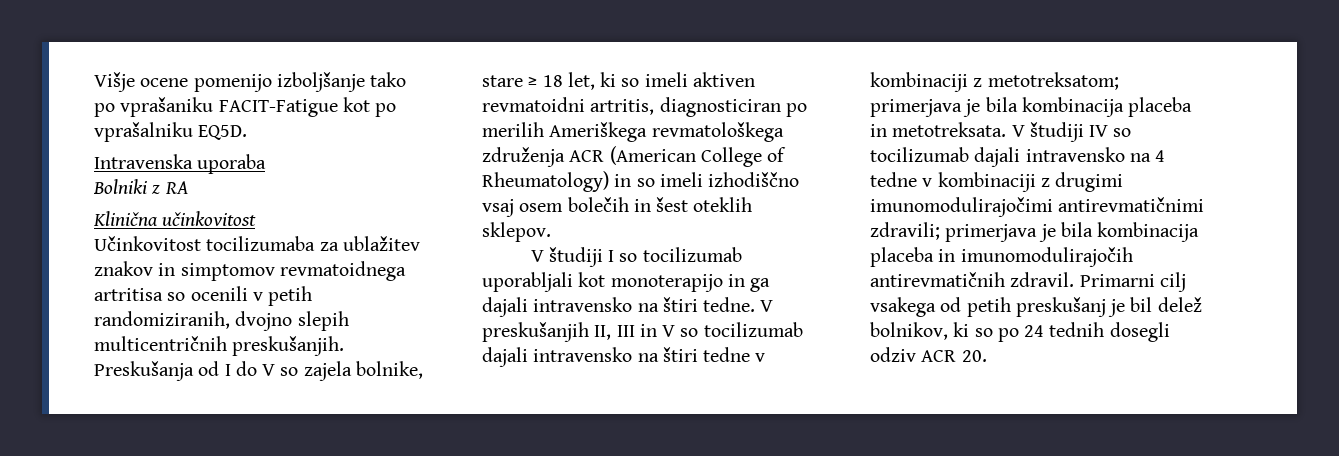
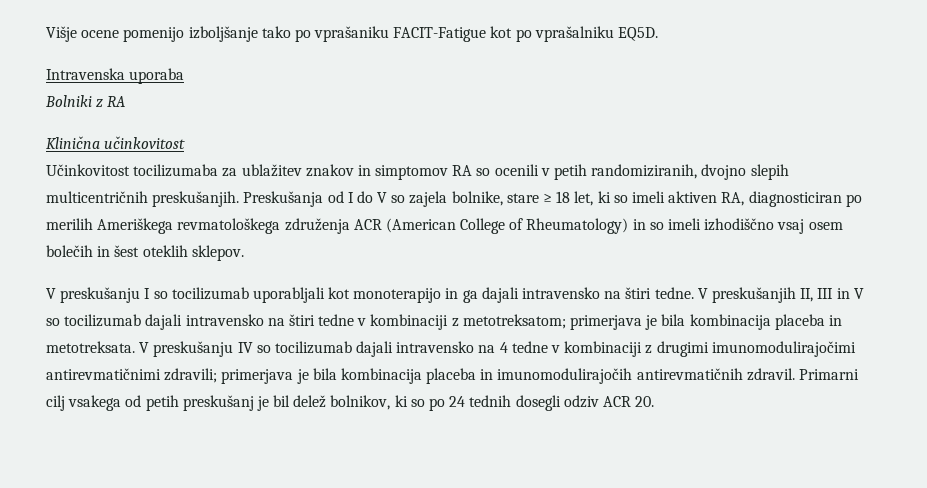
- Učinkovitost tocilizumaba za ublažitev znakov in simptomov revmatoidnega artritisa so ocenili v petih randomiziranih, dvojno slepih multicentričnih preskušanjih.
+ Učinkovitost tocilizumaba za ublažitev znakov in simptomov RA so ocenili v petih randomiziranih, dvojno slepih multicentričnih preskušanjih.
- Preskušanja od I do V so zajela bolnike, stare ≥ 18 let, ki so imeli aktiven revmatoidni artritis, diagnosticiran po merilih Ameriškega revmatološkega združenja ACR (American College of Rheumatology) in so imeli izhodiščno vsaj osem bolečih in šest oteklih sklepov.
+ Preskušanja od I do V so zajela bolnike, stare ≥ 18 let, ki so imeli aktiven RA, diagnosticiran po merilih Ameriškega revmatološkega združenja ACR (American College of Rheumatology) in so imeli izhodiščno vsaj osem bolečih in šest oteklih sklepov.
- V študiji I so tocilizumab uporabljali kot monoterapijo in ga dajali intravensko na štiri tedne.
+ V preskušanju I so tocilizumab uporabljali kot monoterapijo in ga dajali intravensko na štiri tedne.
- V študiji IV so tocilizumab dajali intravensko na 4 tedne v kombinaciji z drugimi imunomodulirajočimi antirevmatičnimi zdravili; primerjava je bila kombinacija placeba in imunomodulirajočih antirevmatičnih zdravil.
+ V preskušanju IV so tocilizumab dajali intravensko na 4 tedne v kombinaciji z drugimi imunomodulirajočimi antirevmatičnimi zdravili; primerjava je bila kombinacija placeba in imunomodulirajočih antirevmatičnih zdravil.

